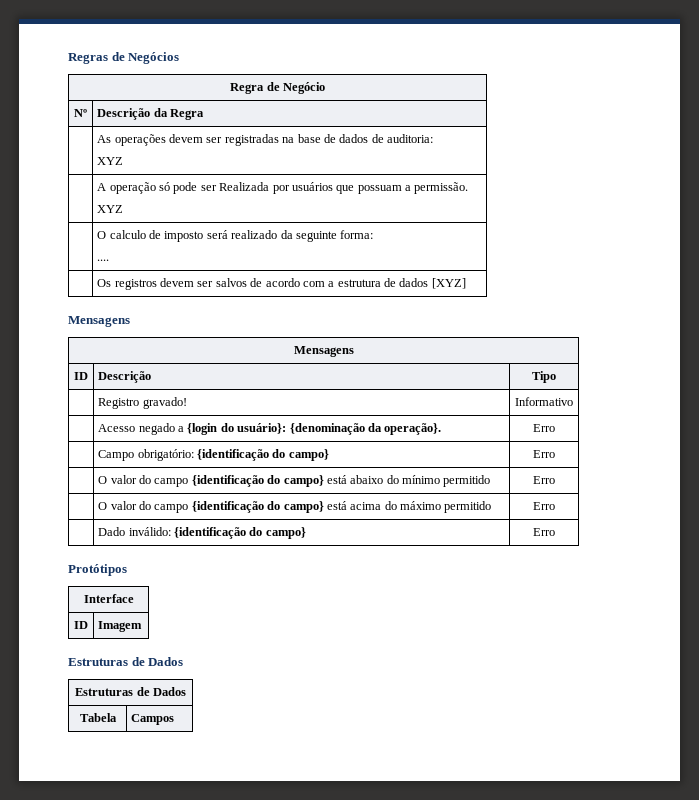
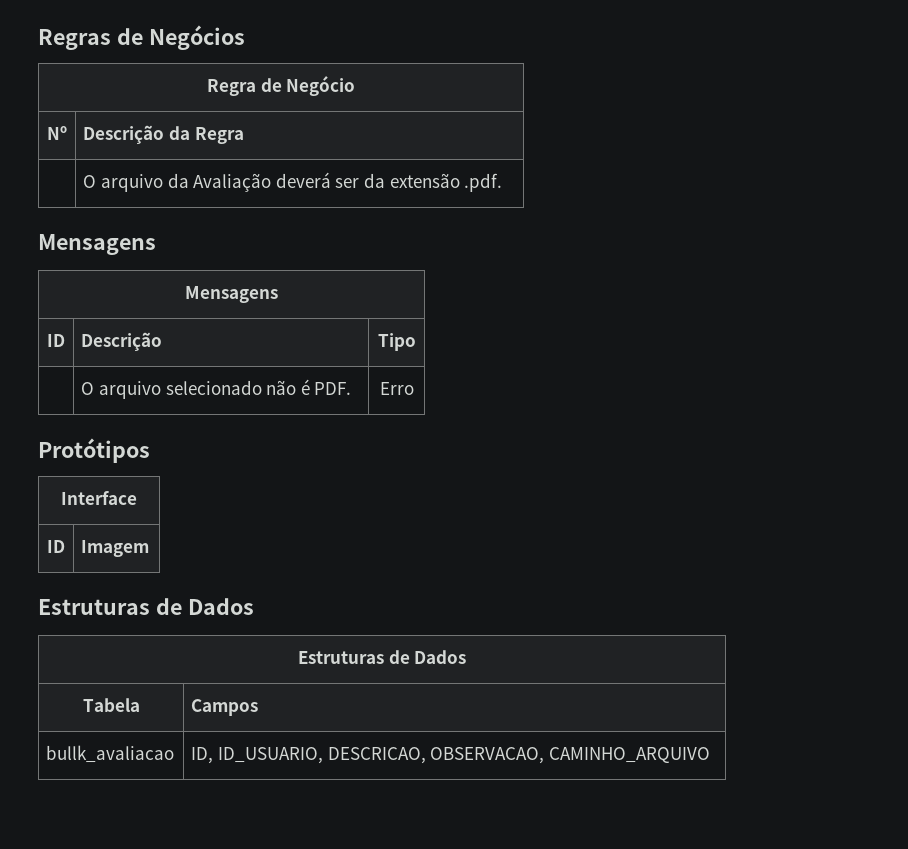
- | As operações devem ser registradas na base de dados de auditoria:
- XYZ
- | A operação só pode ser Realizada por usuários que possuam a permissão.
- XYZ
- | O calculo de imposto será realizado da seguinte forma:
- ....
- | Os registros devem ser salvos de acordo com a estrutura de dados [XYZ]
+ | O arquivo da Avaliação deverá ser da extensão .pdf.
- | Registro gravado! | Informativo
- | Acesso negado a {login do usuário}: {denominação da operação}. | Erro
- | Campo obrigatório: {identificação do campo} | Erro
- | O valor do campo {identificação do campo} está abaixo do mínimo permitido | Erro
- | O valor do campo {identificação do campo} está acima do máximo permitido | Erro
- | Dado inválido: {identificação do campo} | Erro
+ | O arquivo selecionado não é PDF. | Erro
+ bullk_avaliacao | ID, ID_USUARIO, DESCRICAO, OBSERVACAO, CAMINHO_ARQUIVO

